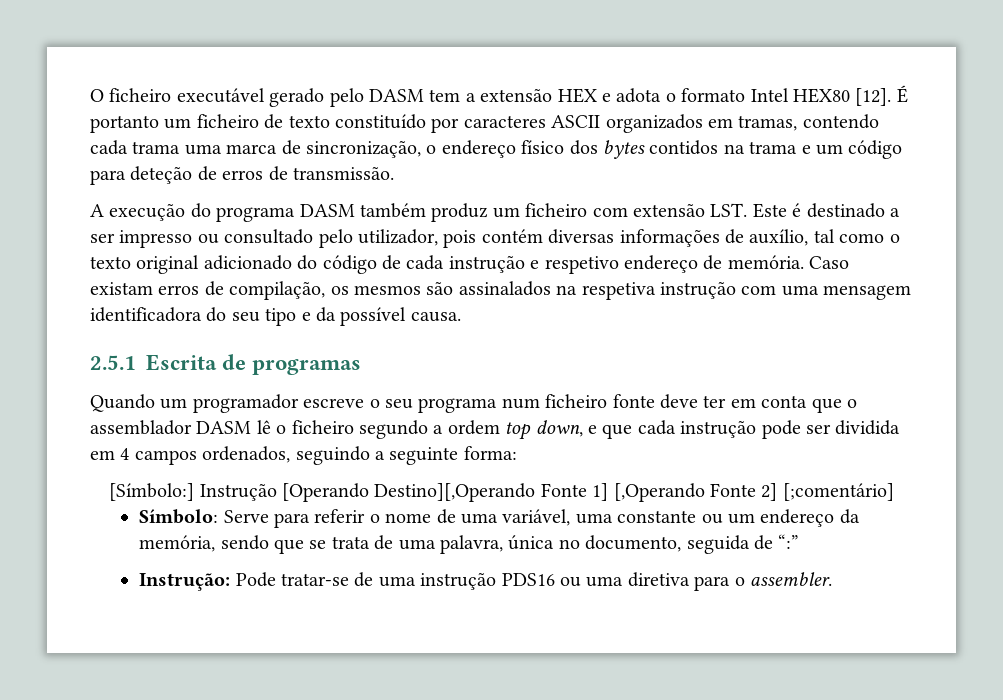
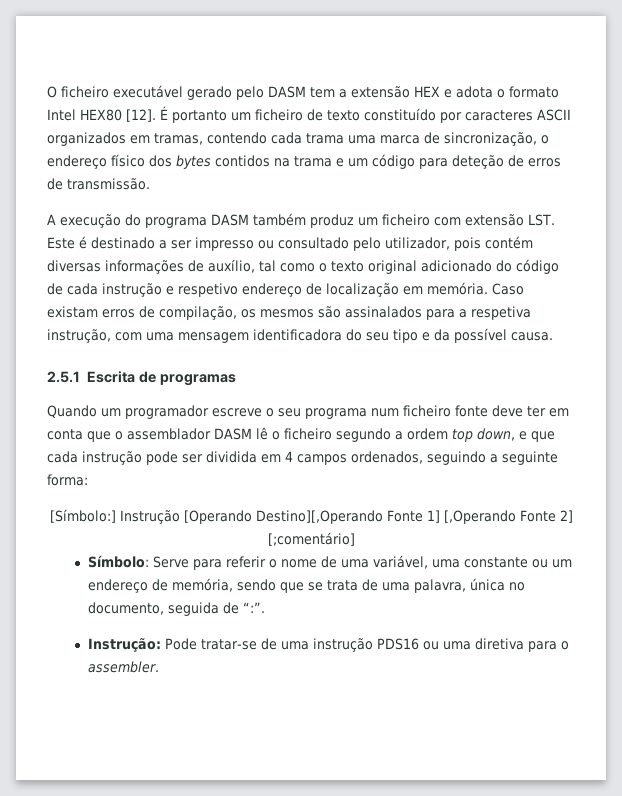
- A execução do programa DASM também produz um ficheiro com extensão LST. Este é destinado a ser impresso ou consultado pelo utilizador, pois contém diversas informações de auxílio, tal como o texto original adicionado do código de cada instrução e respetivo endereço de memória.
+ A execução do programa DASM também produz um ficheiro com extensão LST. Este é destinado a ser impresso ou consultado pelo utilizador, pois contém diversas informações de auxílio, tal como o texto original adicionado do código de cada instrução e respetivo endereço de localização em memória.
- Caso existam erros de compilação, os mesmos são assinalados na respetiva instrução com uma mensagem identificadora do seu tipo e da possível causa.
+ Caso existam erros de compilação, os mesmos são assinalados para a respetiva instrução, com uma mensagem identificadora do seu tipo e da possível causa.
- Símbolo: Serve para referir o nome de uma variável, uma constante ou um endereço da memória, sendo que se trata de uma palavra, única no documento, seguida de “:”
+ Símbolo: Serve para referir o nome de uma variável, uma constante ou um endereço de memória, sendo que se trata de uma palavra, única no documento, seguida de “:”.

